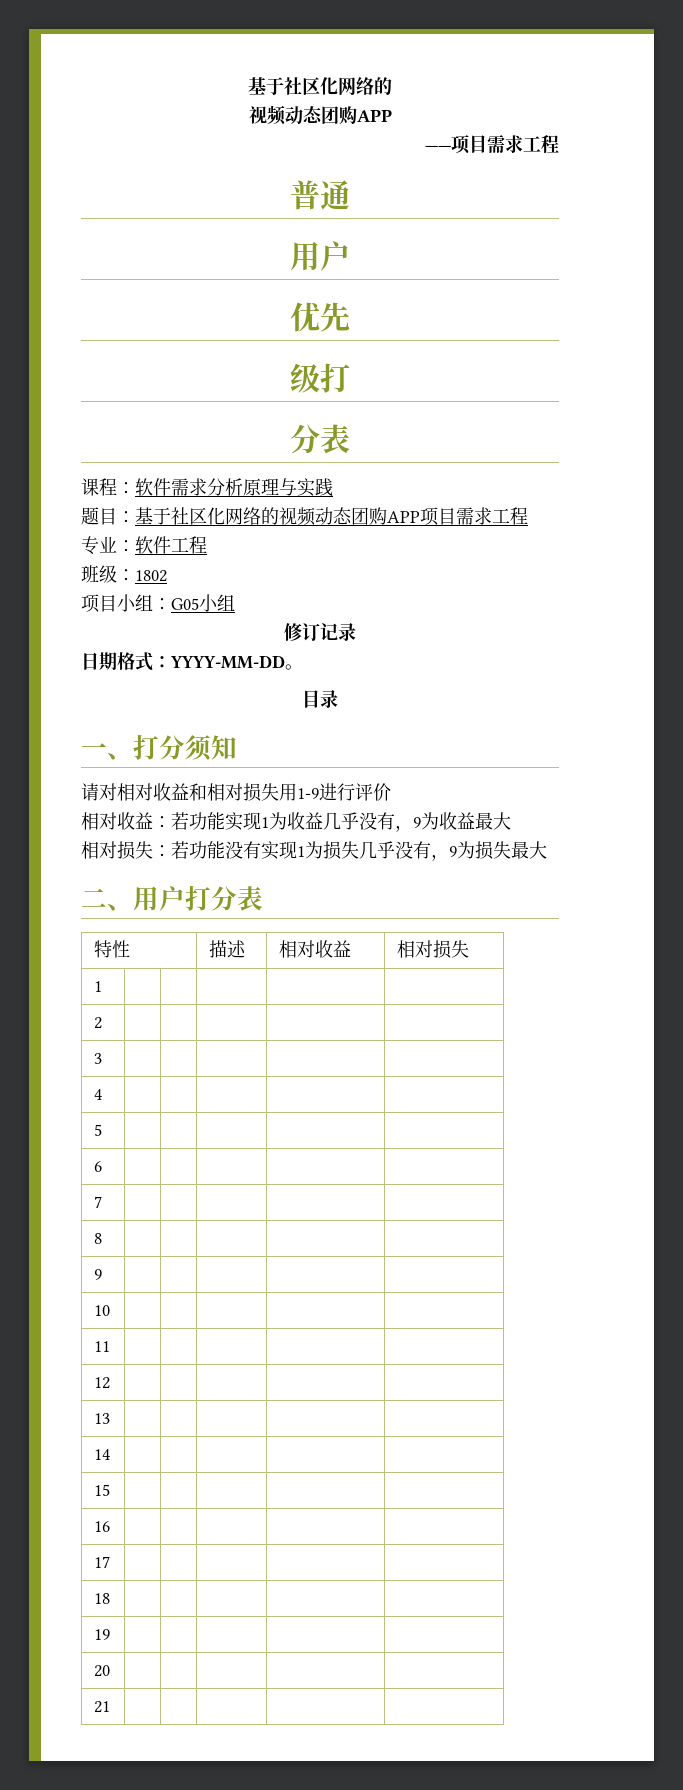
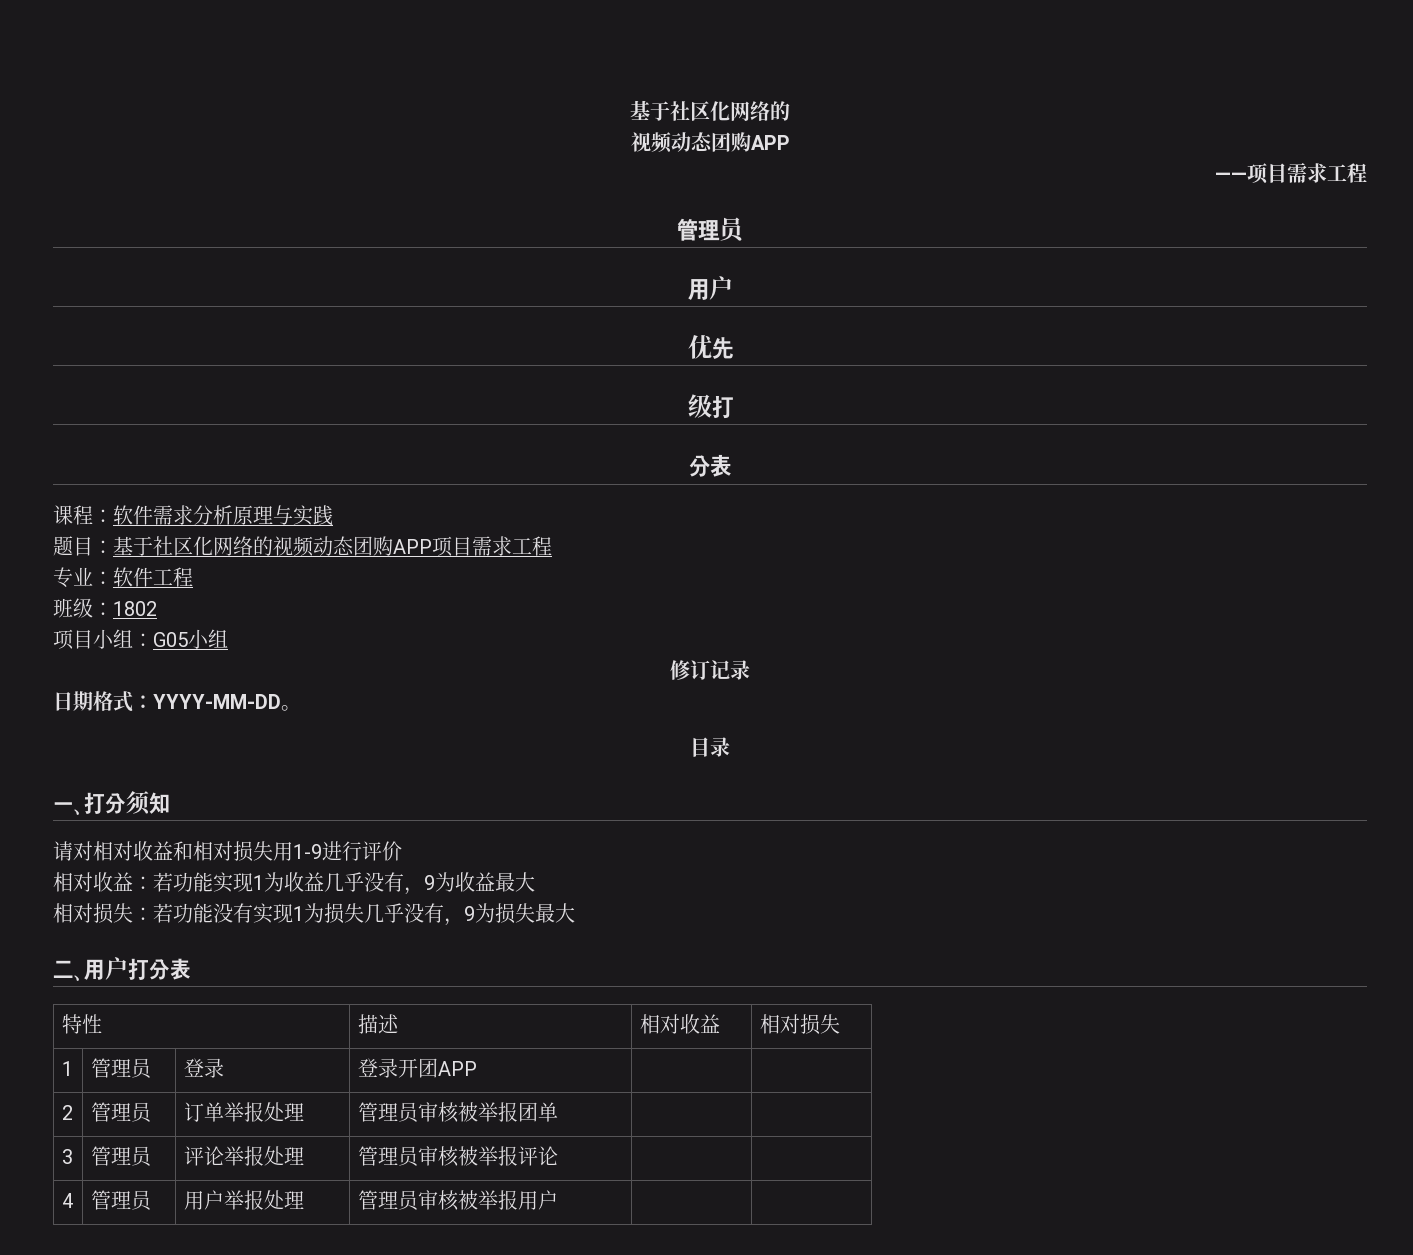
  ——项目需求工程
- 普通
+ 管理员
- 1 | | | | |
- 2 | | | | |
- 3 | | | | |
- 4 | | | | |
- 5 | | | | |
- 6 | | | | |
- 7 | | | | |
- 8 | | | | |
- 9 | | | | |
- 10 | | | | |
- 11 | | | | |
- 12 | | | | |
- 13 | | | | |
- 14 | | | | |
- 15 | | | | |
- 16 | | | | |
- 17 | | | | |
- 18 | | | | |
- 19 | | | | |
- 20 | | | | |
- 21 | | | | |
+ 1 | 管理员 | 登录 | 登录开团APP | |
+ 2 | 管理员 | 订单举报处理 | 管理员审核被举报团单 | |
+ 3 | 管理员 | 评论举报处理 | 管理员审核被举报评论 | |
+ 4 | 管理员 | 用户举报处理 | 管理员审核被举报用户 | |

